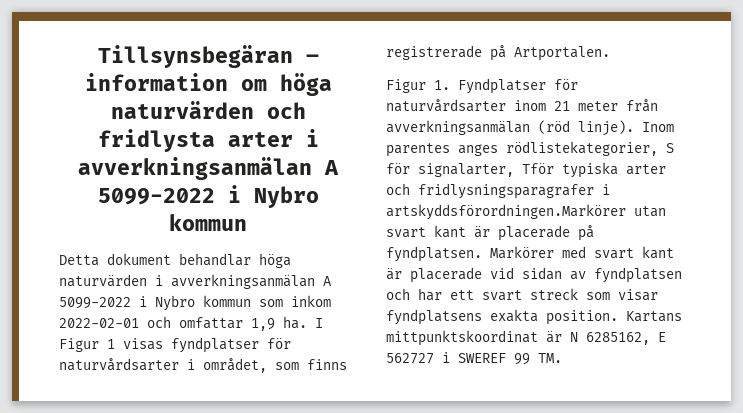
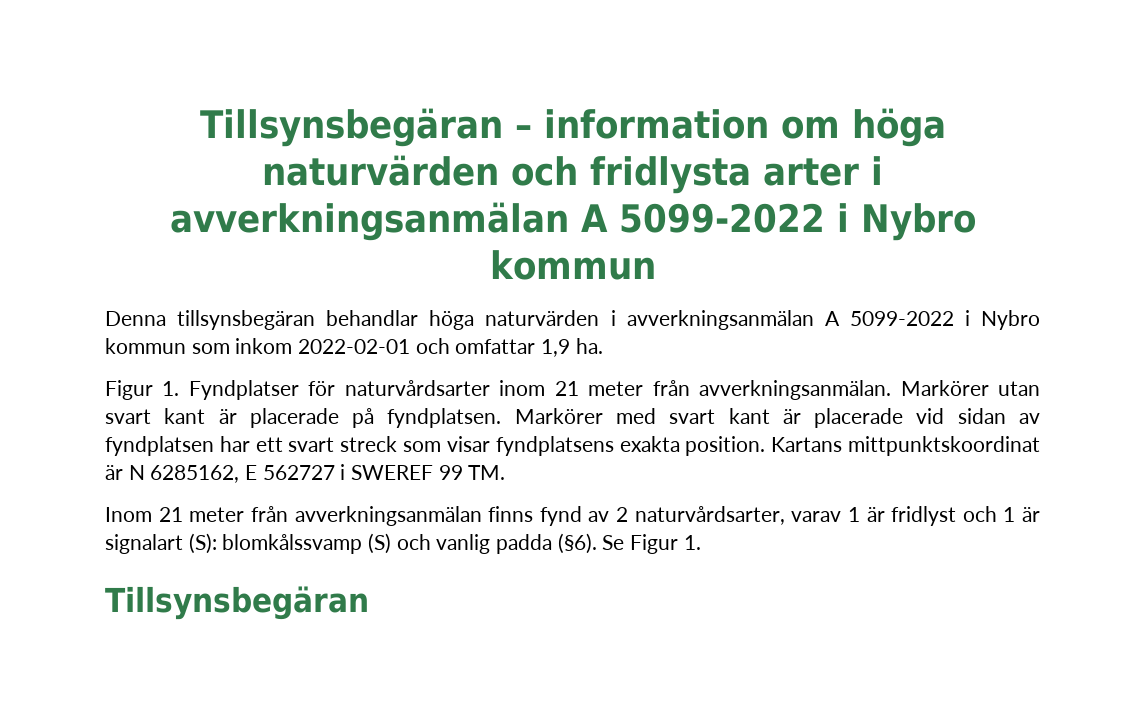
- Detta dokument behandlar höga naturvärden i avverkningsanmälan A 5099-2022 i Nybro kommun som inkom 2022-02-01 och omfattar 1,9 ha. I Figur 1 visas fyndplatser för naturvårdsarter i området, som finns registrerade på Artportalen.
+ Denna tillsynsbegäran behandlar höga naturvärden i avverkningsanmälan A 5099-2022 i Nybro kommun som inkom 2022-02-01 och omfattar 1,9 ha.
- Figur 1. Fyndplatser för naturvårdsarter inom 21 meter från avverkningsanmälan (röd linje). Inom parentes anges rödlistekategorier, S för signalarter, Tför typiska arter och fridlysningsparagrafer i artskyddsförordningen.Markörer utan svart kant är placerade på fyndplatsen.
+ Figur 1. Fyndplatser för naturvårdsarter inom 21 meter från avverkningsanmälan. Markörer utan svart kant är placerade på fyndplatsen.
- Markörer med svart kant är placerade vid sidan av fyndplatsen och har ett svart streck som visar fyndplatsens exakta position.
+ Markörer med svart kant är placerade vid sidan av fyndplatsen har ett svart streck som visar fyndplatsens exakta position.
+ Inom 21 meter från avverkningsanmälan finns fynd av 2 naturvårdsarter, varav 1 är fridlyst och 1 är signalart (S): blomkålssvamp (S) och vanlig padda (§6). Se Figur 1.
+ Tillsynsbegäran

